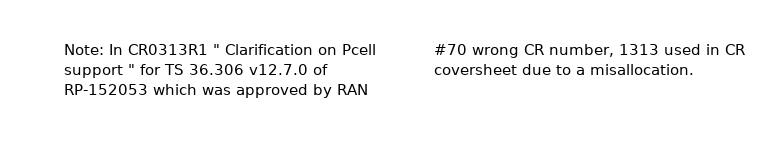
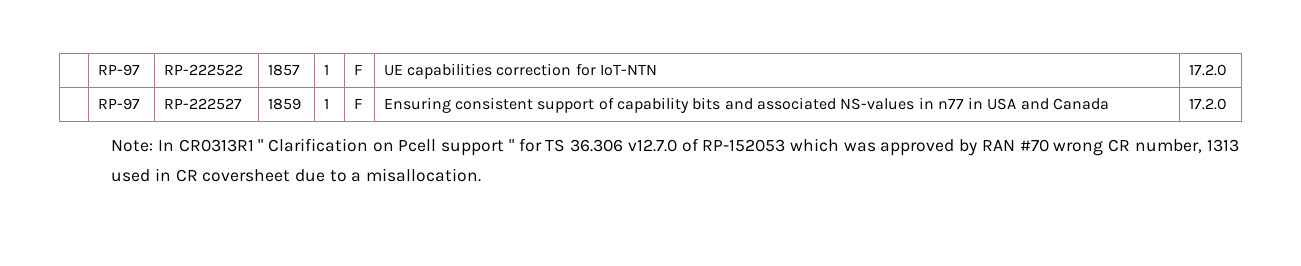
+ | RP-97 | RP-222522 | 1857 | 1 | F | UE capabilities correction for IoT-NTN | 17.2.0
+ | RP-97 | RP-222527 | 1859 | 1 | F | Ensuring consistent support of capability bits and associated NS-values in n77 in USA and Canada | 17.2.0

